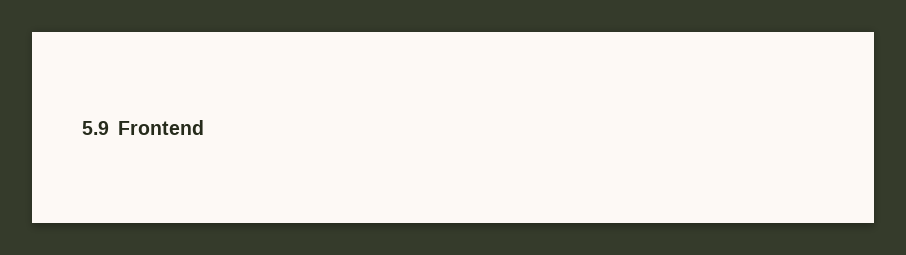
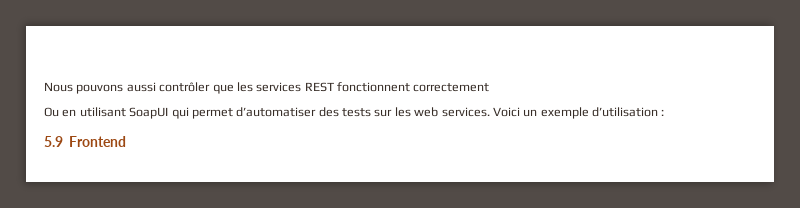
+ Nous pouvons aussi contrôler que les services REST fonctionnent correctement
+ Ou en utilisant SoapUI qui permet d’automatiser des tests sur les web services. Voici un exemple d’utilisation :

